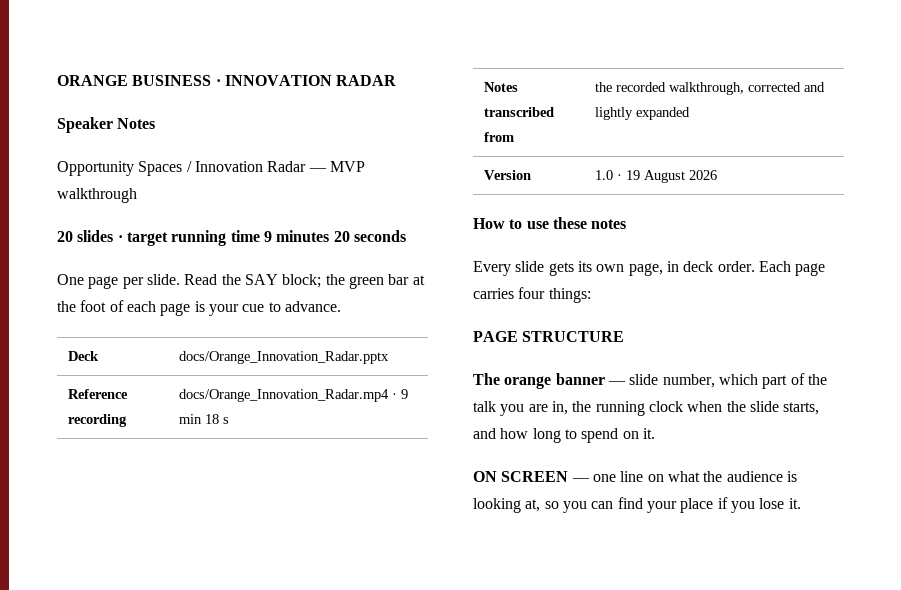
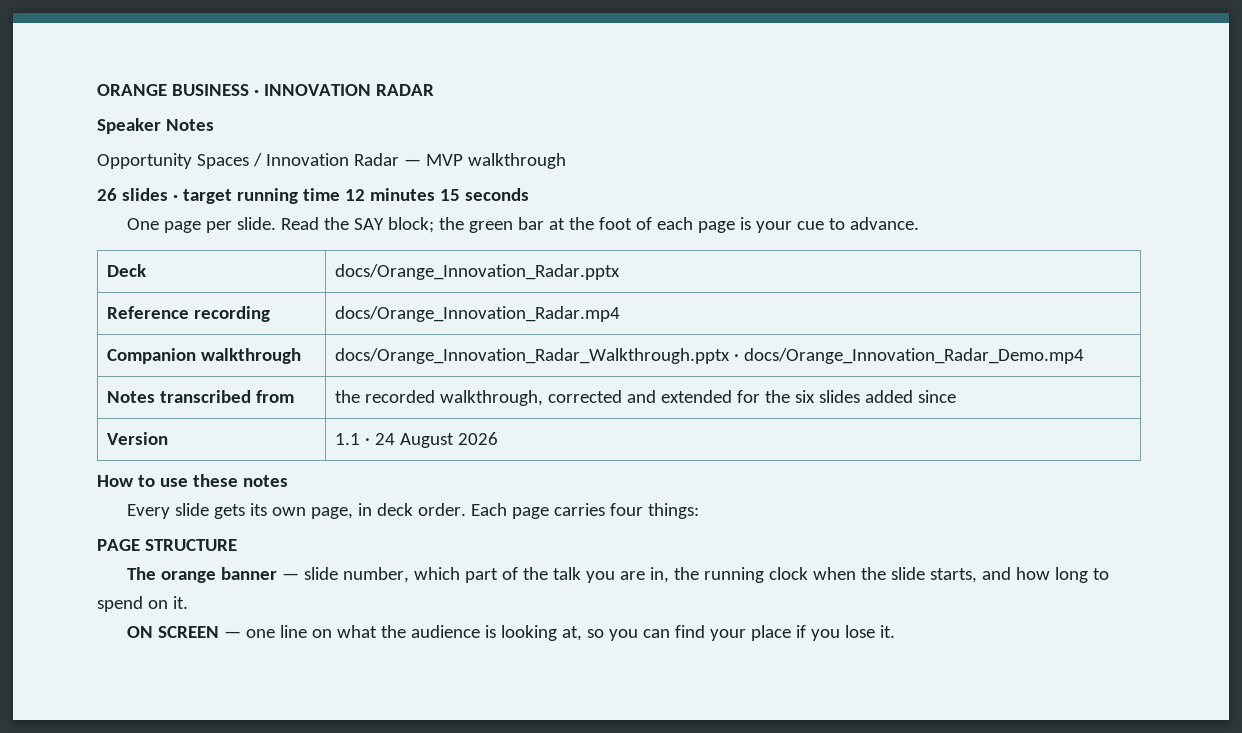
- 20 slides · target running time 9 minutes 20 seconds
+ 26 slides · target running time 12 minutes 15 seconds
- Reference recording | docs/Orange_Innovation_Radar.mp4 · 9 min 18 s
+ Reference recording | docs/Orange_Innovation_Radar.mp4
+ Companion walkthrough | docs/Orange_Innovation_Radar_Walkthrough.pptx · docs/Orange_Innovation_Radar_Demo.mp4
- Notes transcribed from | the recorded walkthrough, corrected and lightly expanded
- Version | 1.0 · 19 August 2026
+ Notes transcribed from | the recorded walkthrough, corrected and extended for the six slides added since
+ Version | 1.1 · 24 August 2026

